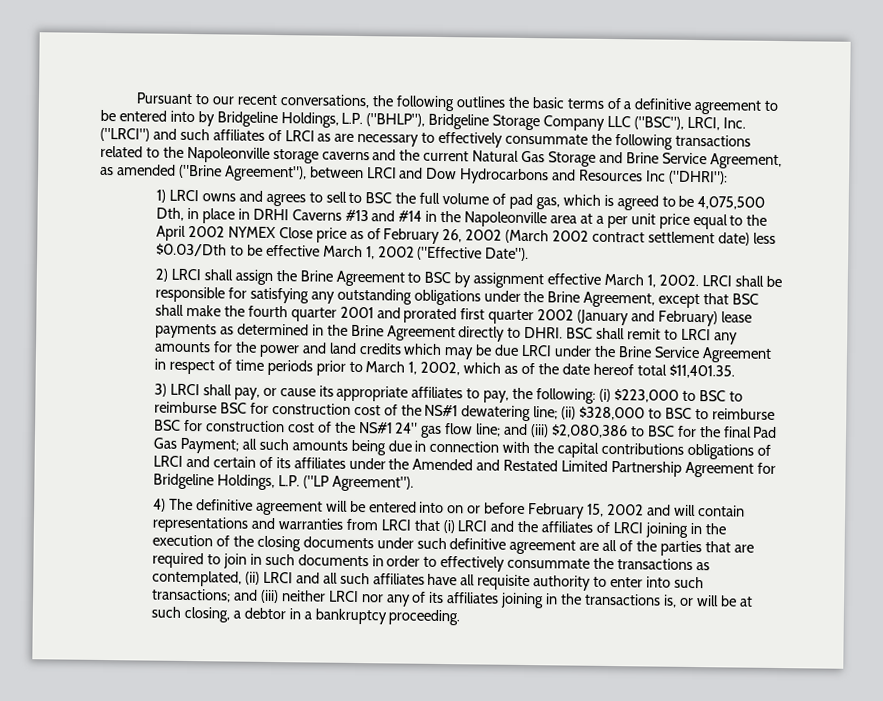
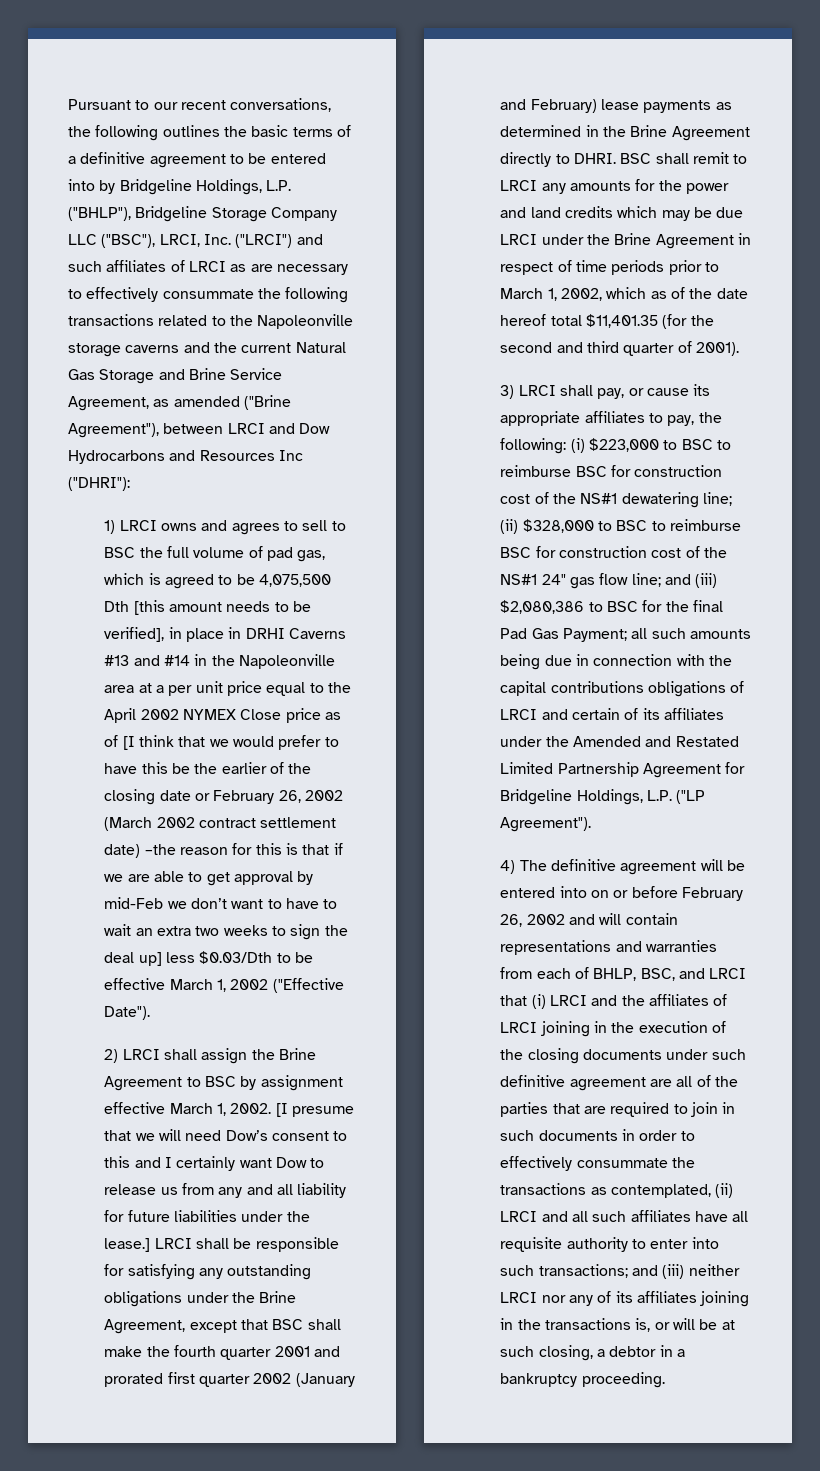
- 1) LRCI owns and agrees to sell to BSC the full volume of pad gas, which is agreed to be 4,075,500 Dth, in place in DRHI Caverns #13 and #14 in the Napoleonville area at a per unit price equal to the April 2002 NYMEX Close price as of February 26, 2002 (March 2002 contract settlement date) less $0.03/Dth to be effective March 1, 2002 ("Effective Date").
+ 1) LRCI owns and agrees to sell to BSC the full volume of pad gas, which is agreed to be 4,075,500 Dth [this amount needs to be verified], in place in DRHI Caverns #13 and #14 in the Napoleonville area at a per unit price equal to the April 2002 NYMEX Close price as of [I think that we would prefer to have this be the earlier of the closing date or February 26, 2002 (March 2002 contract settlement date) –the reason for this is that if we are able to get approval by mid-Feb we don’t want to have to wait an extra two weeks to sign the deal up] less $0.03/Dth to be effective March 1, 2002 ("Effective Date").
+ [I presume that we will need Dow’s consent to this and I certainly want Dow to release us from any and all liability for future liabilities under the lease.]
- BSC shall remit to LRCI any amounts for the power and land credits which may be due LRCI under the Brine Service Agreement in respect of time periods prior to March 1, 2002, which as of the date hereof total $11,401.35.
+ BSC shall remit to LRCI any amounts for the power and land credits which may be due LRCI under the Brine Agreement in respect of time periods prior to March 1, 2002, which as of the date hereof total $11,401.35 (for the second and third quarter of 2001).
- 4) The definitive agreement will be entered into on or before February 15, 2002 and will contain representations and warranties from LRCI that (i) LRCI and the affiliates of LRCI joining in the execution of the closing documents under such definitive agreement are all of the parties that are required to join in such documents in order to effectively consummate the transactions as contemplated, (ii) LRCI and all such affiliates have all requisite authority to enter into such transactions;
+ 4) The definitive agreement will be entered into on or before February 26, 2002 and will contain representations and warranties from each of BHLP, BSC, and LRCI that (i) LRCI and the affiliates of LRCI joining in the execution of the closing documents under such definitive agreement are all of the parties that are required to join in such documents in order to effectively consummate the transactions as contemplated, (ii) LRCI and all such affiliates have all requisite authority to enter into such transactions;

